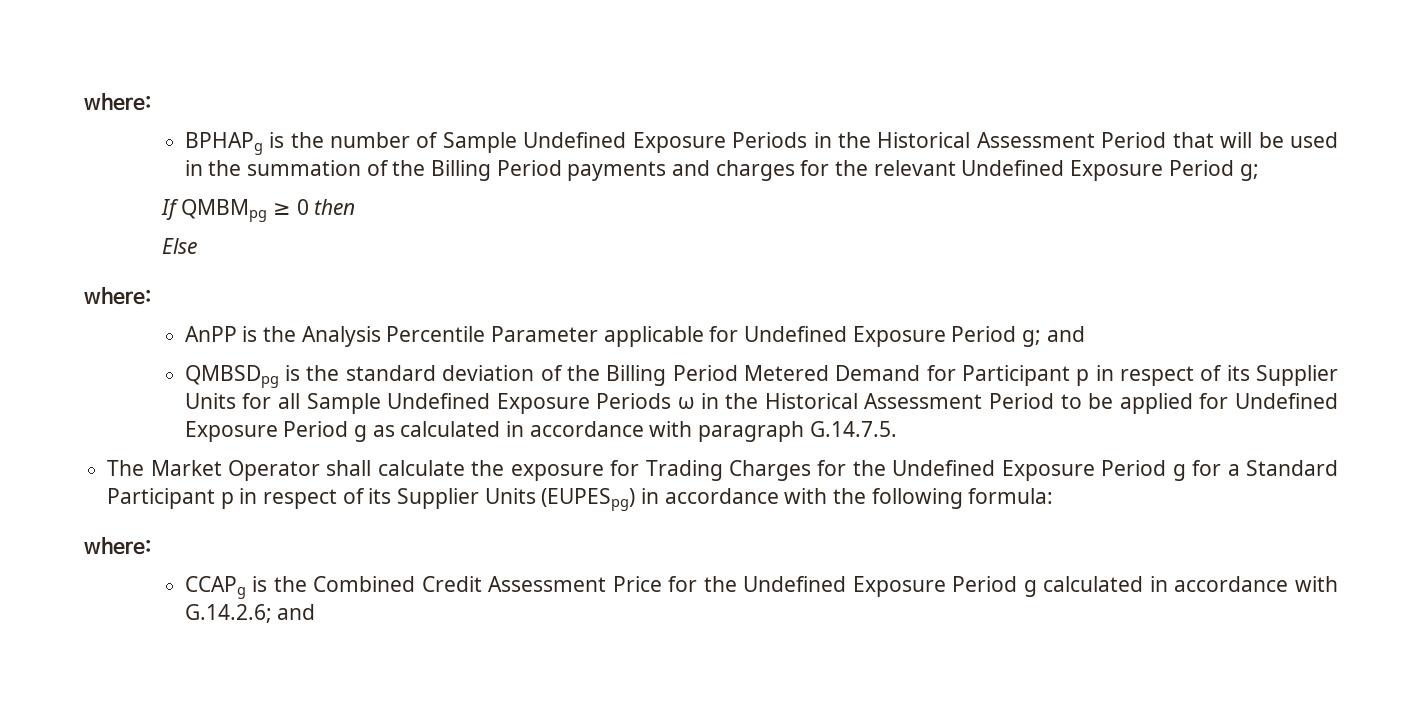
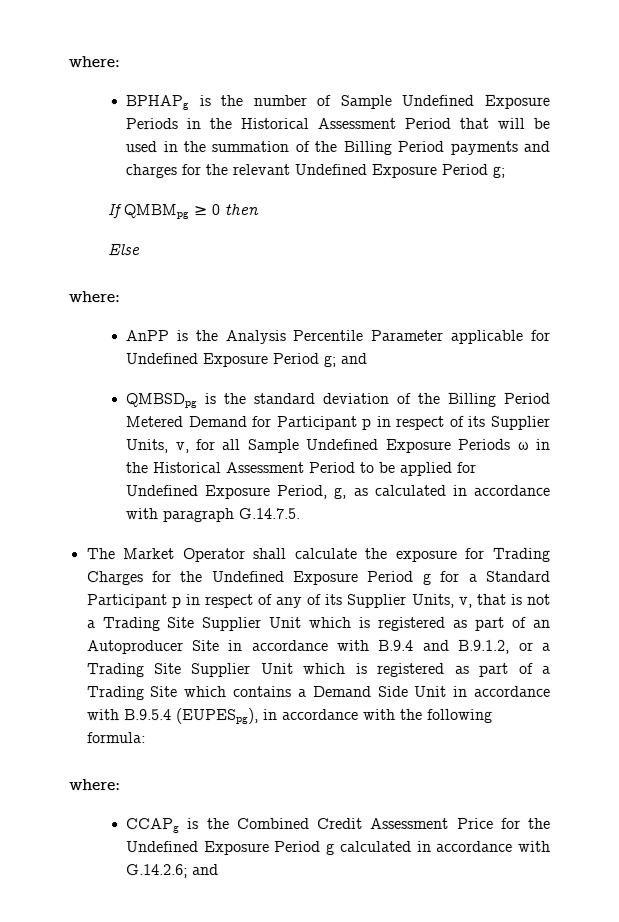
- QMBSDpg is the standard deviation of the Billing Period Metered Demand for Participant p in respect of its Supplier Units for all Sample Undefined Exposure Periods ω in the Historical Assessment Period to be applied for Undefined Exposure Period g as calculated in accordance with paragraph G.14.7.5.
+ QMBSDpg is the standard deviation of the Billing Period Metered Demand for Participant p in respect of its Supplier Units, v, for all Sample Undefined Exposure Periods ω in the Historical Assessment Period to be applied for Undefined Exposure Period, g, as calculated in accordance with paragraph G.14.7.5.
- The Market Operator shall calculate the exposure for Trading Charges for the Undefined Exposure Period g for a Standard Participant p in respect of its Supplier Units (EUPESpg) in accordance with the following formula:
+ The Market Operator shall calculate the exposure for Trading Charges for the Undefined Exposure Period g for a Standard Participant p in respect of any of its Supplier Units, v, that is not a Trading Site Supplier Unit which is registered as part of an Autoproducer Site in accordance with B.9.4 and B.9.1.2, or a Trading Site Supplier Unit which is registered as part of a Trading Site which contains a Demand Side Unit in accordance with B.9.5.4 (EUPESpg), in accordance with the following formula:

